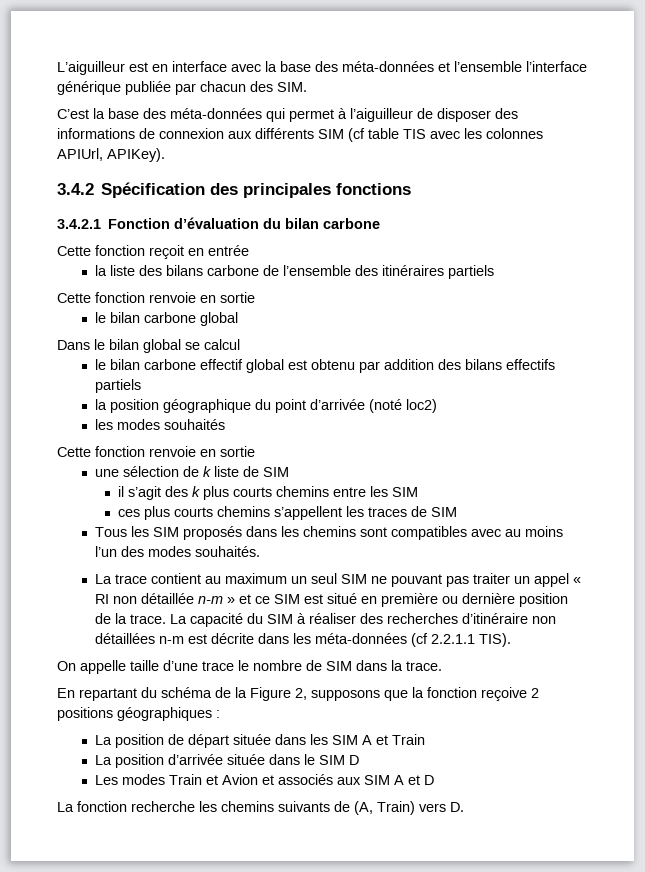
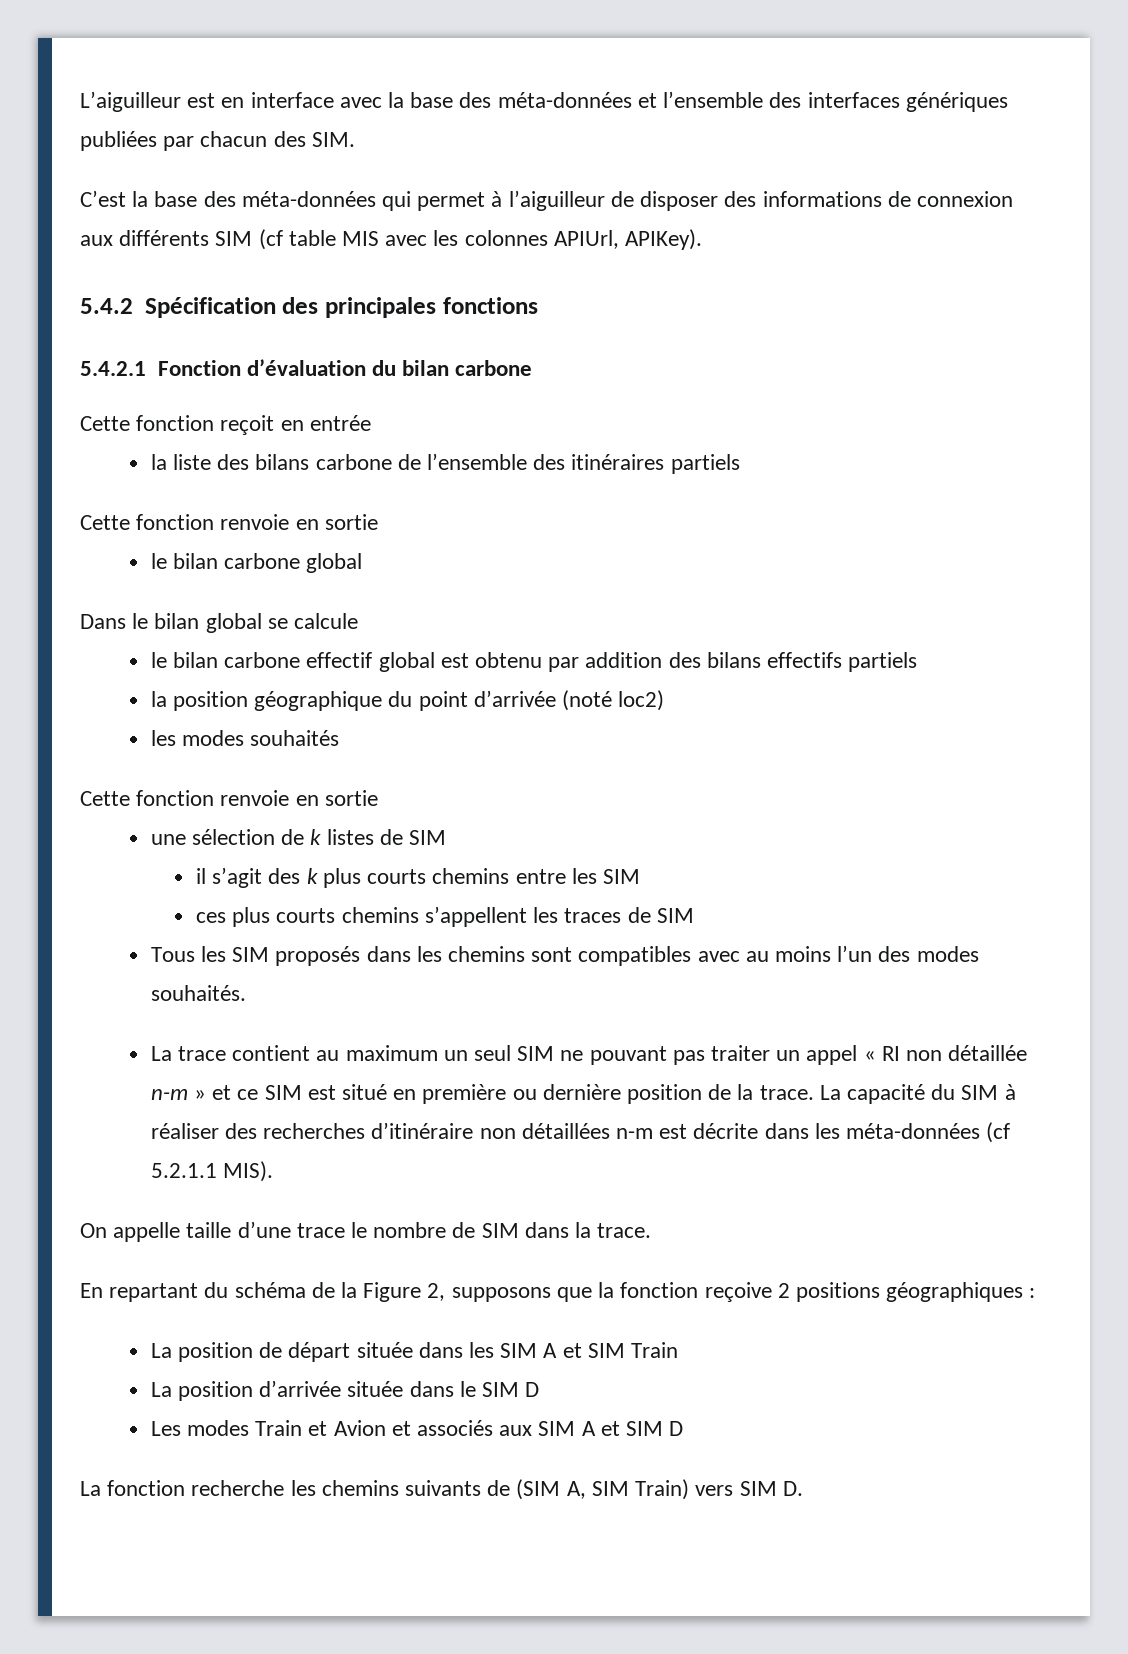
- L’aiguilleur est en interface avec la base des méta-données et l’ensemble l’interface générique publiée par chacun des SIM.
+ L’aiguilleur est en interface avec la base des méta-données et l’ensemble des interfaces génériques publiées par chacun des SIM.
- C’est la base des méta-données qui permet à l’aiguilleur de disposer des informations de connexion aux différents SIM (cf table TIS avec les colonnes APIUrl, APIKey).
+ C’est la base des méta-données qui permet à l’aiguilleur de disposer des informations de connexion aux différents SIM (cf table MIS avec les colonnes APIUrl, APIKey).
- 3.4.2 Spécification des principales fonctions
+ 5.4.2 Spécification des principales fonctions
- 3.4.2.1 Fonction d’évaluation du bilan carbone
+ 5.4.2.1 Fonction d’évaluation du bilan carbone
- Dans le bilan global se calcul
+ Dans le bilan global se calcule
- une sélection de k liste de SIM
+ une sélection de k listes de SIM
- La capacité du SIM à réaliser des recherches d’itinéraire non détaillées n-m est décrite dans les méta-données (cf 2.2.1.1 TIS).
+ La capacité du SIM à réaliser des recherches d’itinéraire non détaillées n-m est décrite dans les méta-données (cf 5.2.1.1 MIS).
- La position de départ située dans les SIM A et Train
+ La position de départ située dans les SIM A et SIM Train
- Les modes Train et Avion et associés aux SIM A et D
+ Les modes Train et Avion et associés aux SIM A et SIM D
- La fonction recherche les chemins suivants de (A, Train) vers D.
+ La fonction recherche les chemins suivants de (SIM A, SIM Train) vers SIM D.

